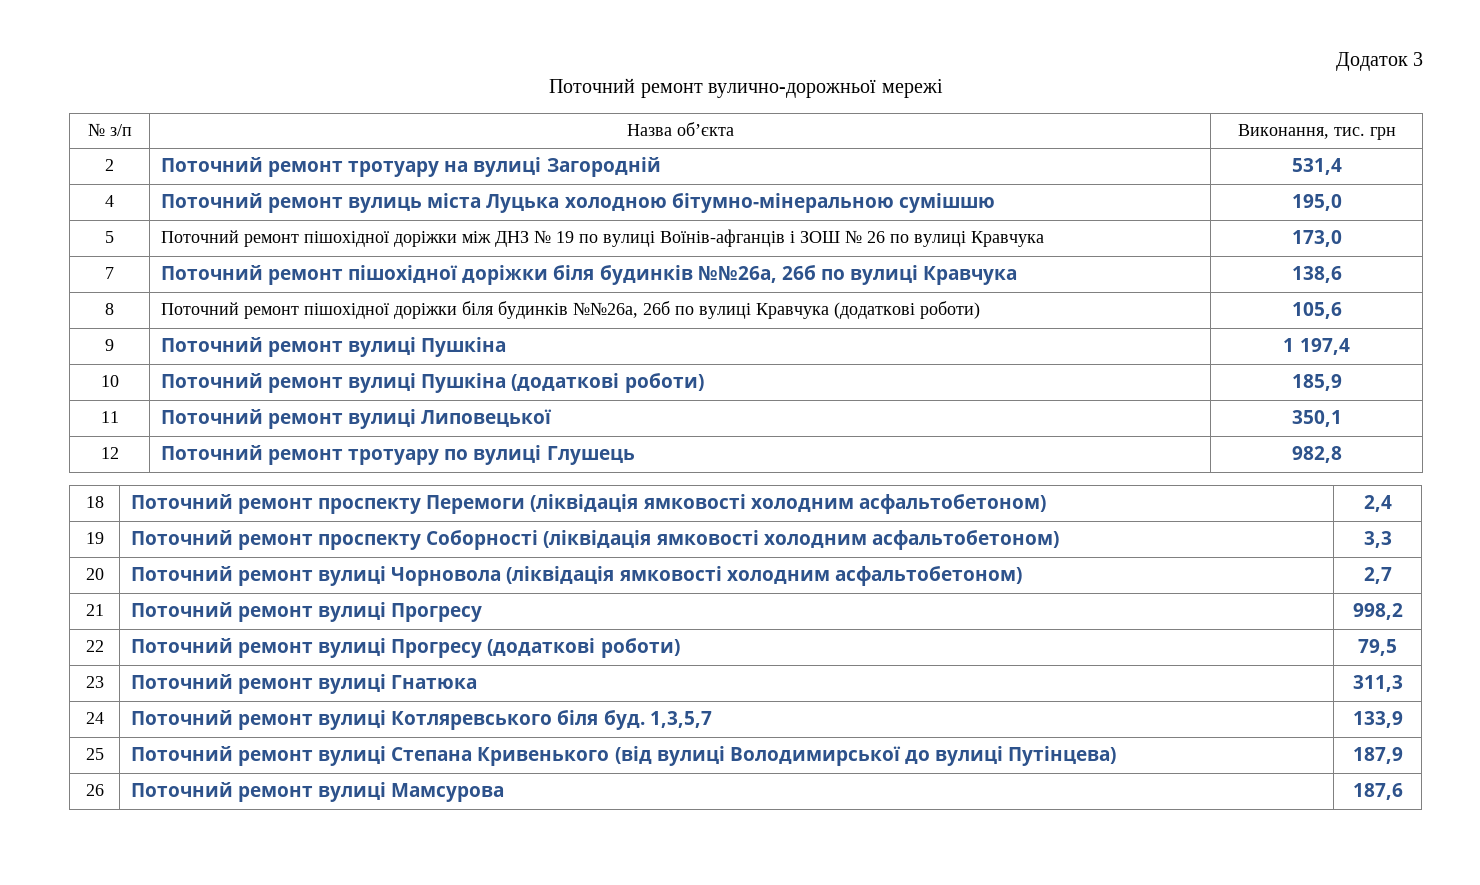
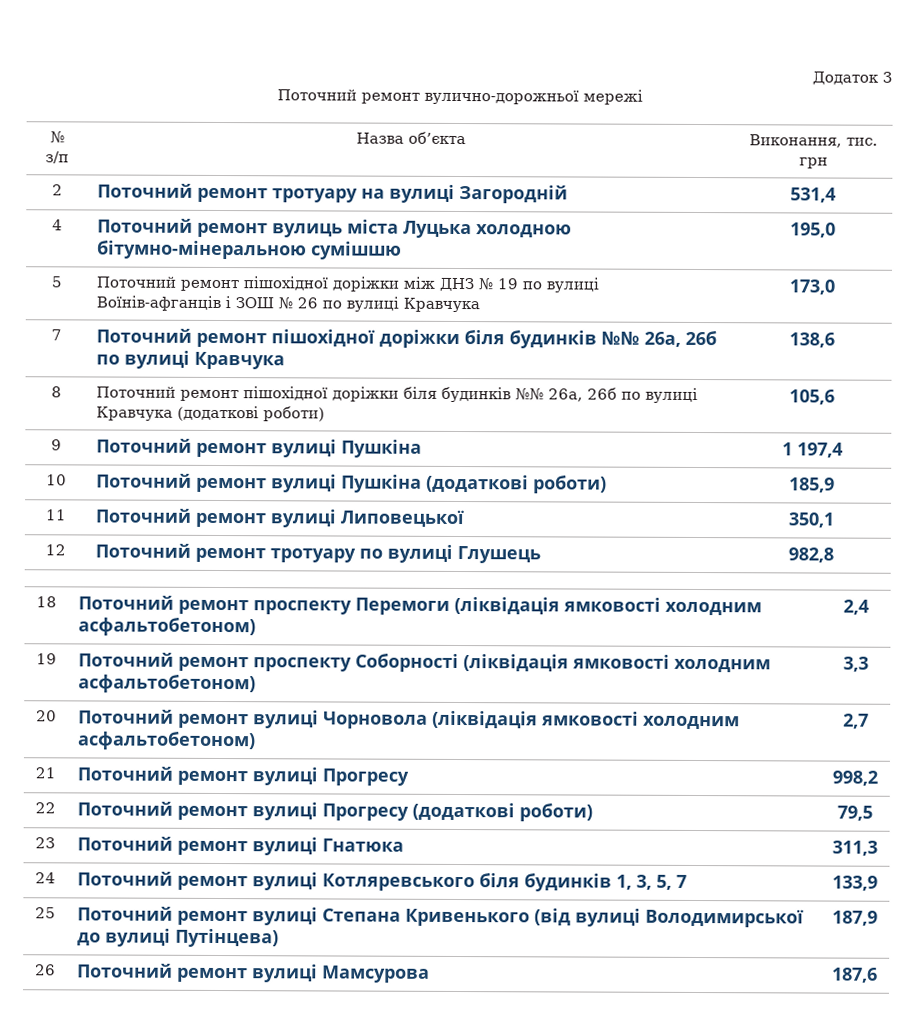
- 7 | Поточний ремонт пішохідної доріжки біля будинків №№26а, 26б по вулиці Кравчука | 138,6
+ 7 | Поточний ремонт пішохідної доріжки біля будинків №№ 26а, 26б по вулиці Кравчука | 138,6
- 8 | Поточний ремонт пішохідної доріжки біля будинків №№26а, 26б по вулиці Кравчука (додаткові роботи) | 105,6
+ 8 | Поточний ремонт пішохідної доріжки біля будинків №№ 26а, 26б по вулиці Кравчука (додаткові роботи) | 105,6
- 24 | Поточний ремонт вулиці Котляревського біля буд. 1,3,5,7 | 133,9
+ 24 | Поточний ремонт вулиці Котляревського біля будинків 1, 3, 5, 7 | 133,9

